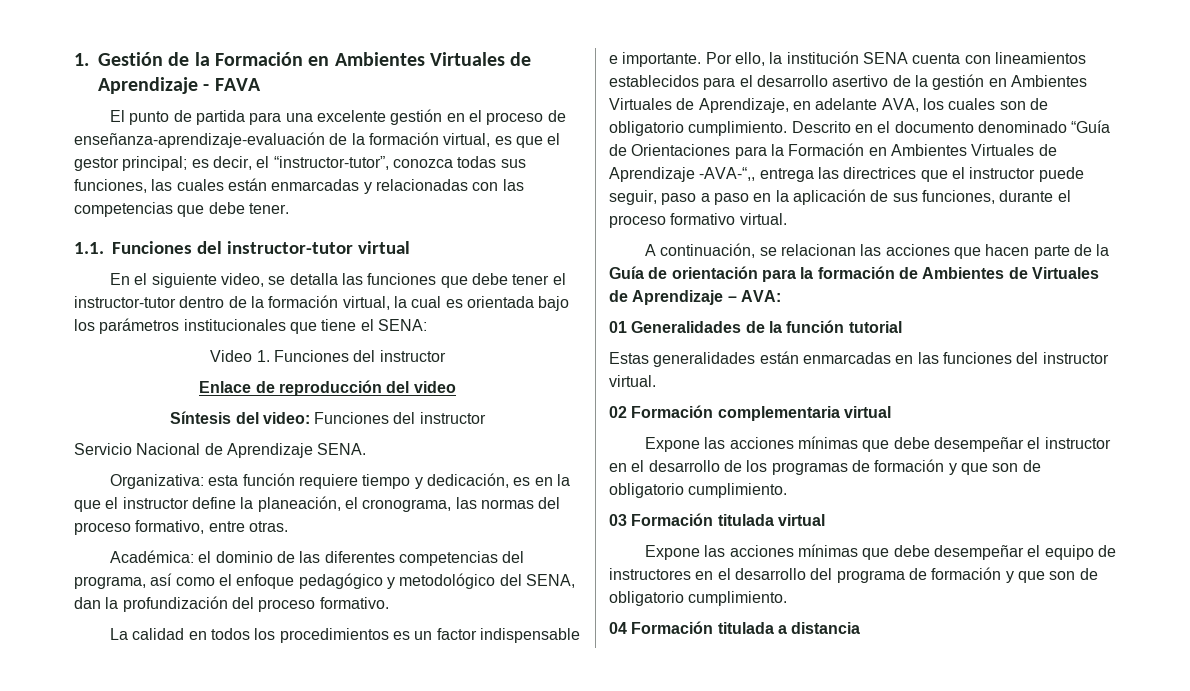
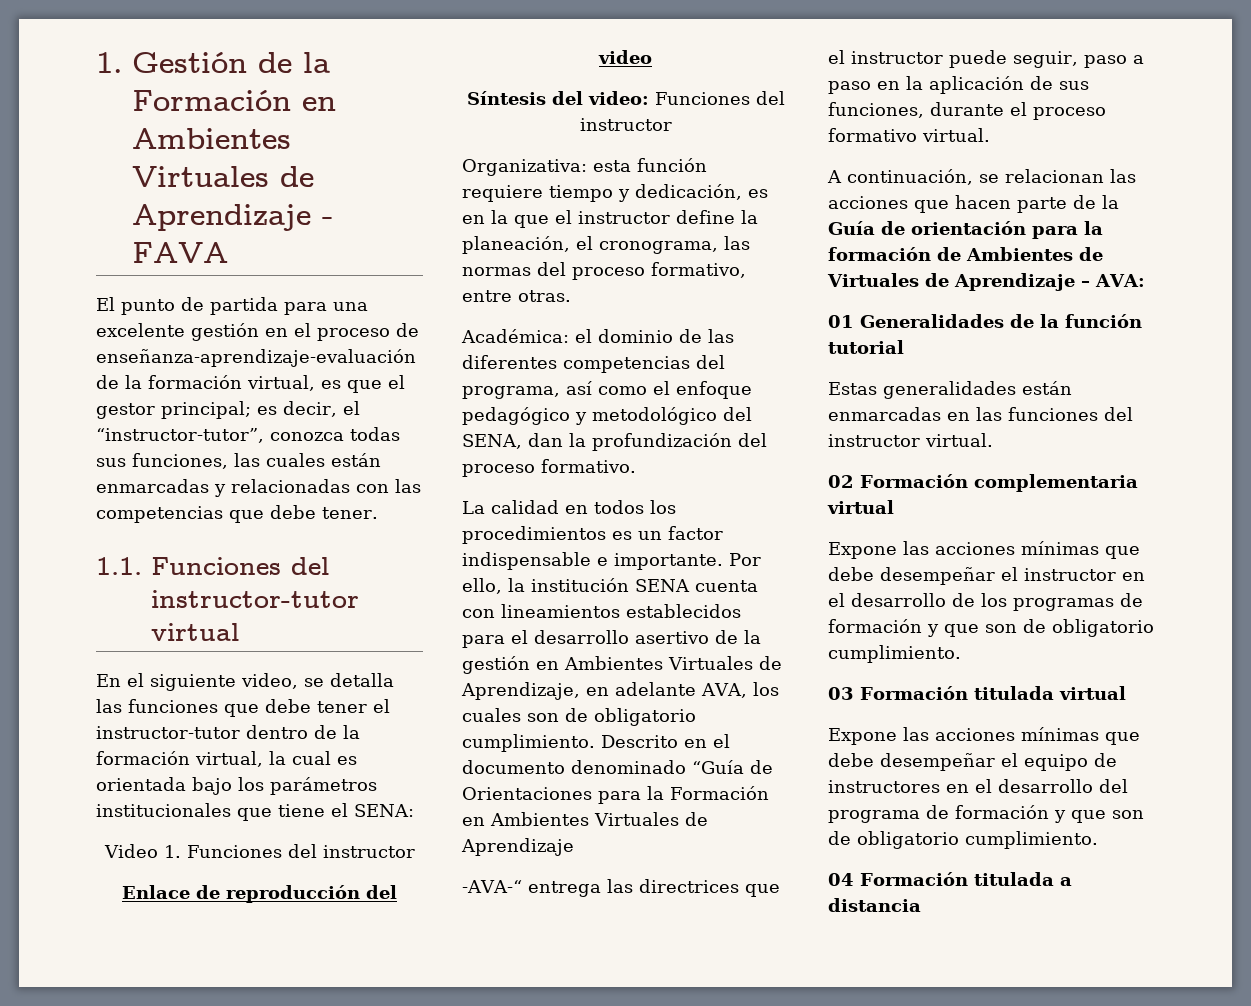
- Servicio Nacional de Aprendizaje SENA.
- Descrito en el documento denominado “Guía de Orientaciones para la Formación en Ambientes Virtuales de Aprendizaje -AVA-“,, entrega las directrices que el instructor puede seguir, paso a paso en la aplicación de sus funciones, durante el proceso formativo virtual.
+ Descrito en el documento denominado “Guía de Orientaciones para la Formación en Ambientes Virtuales de Aprendizaje
+ -AVA-“ entrega las directrices que el instructor puede seguir, paso a paso en la aplicación de sus funciones, durante el proceso formativo virtual.

